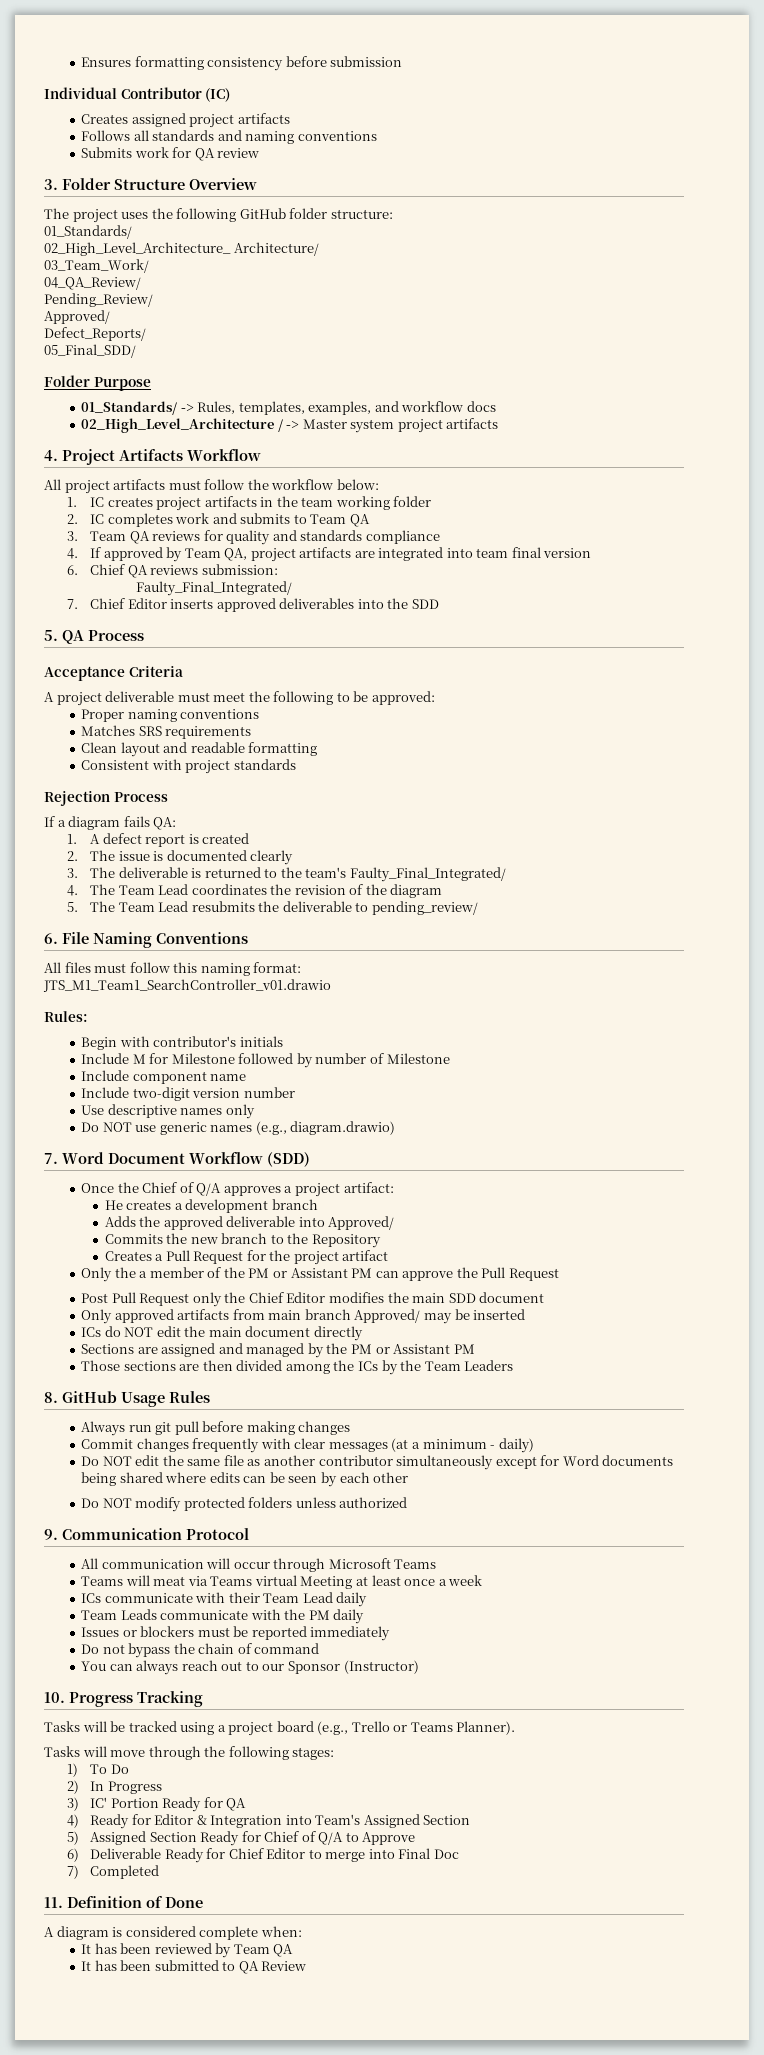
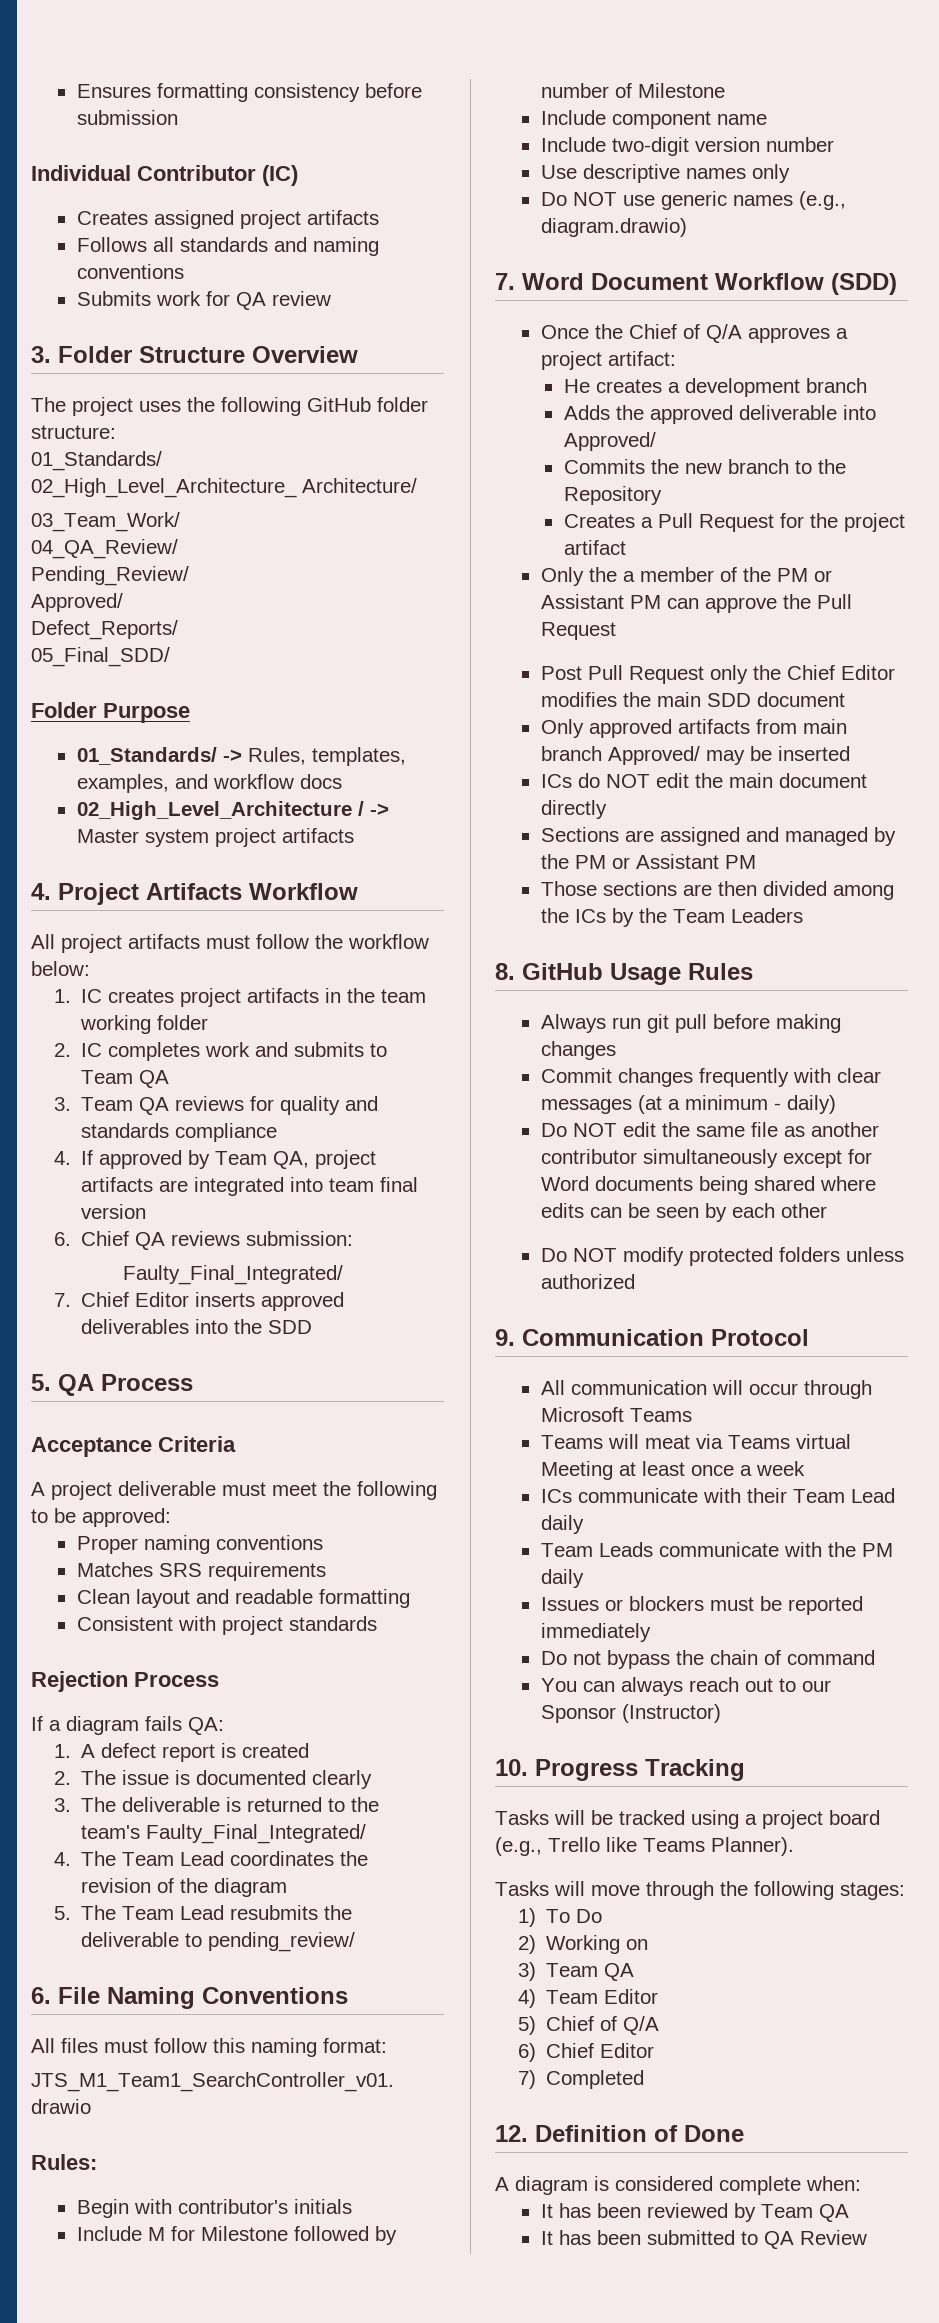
- Tasks will be tracked using a project board (e.g., Trello or Teams Planner).
+ Tasks will be tracked using a project board (e.g., Trello like Teams Planner).
- 2) In Progress
+ 2) Working on
- 3) IC' Portion Ready for QA
+ 3) Team QA
- 4) Ready for Editor & Integration into Team's Assigned Section
- 5) Assigned Section Ready for Chief of Q/A to Approve
+ 4) Team Editor
+ 5) Chief of Q/A
- 6) Deliverable Ready for Chief Editor to merge into Final Doc
+ 6) Chief Editor
- 11. Definition of Done
+ 12. Definition of Done

